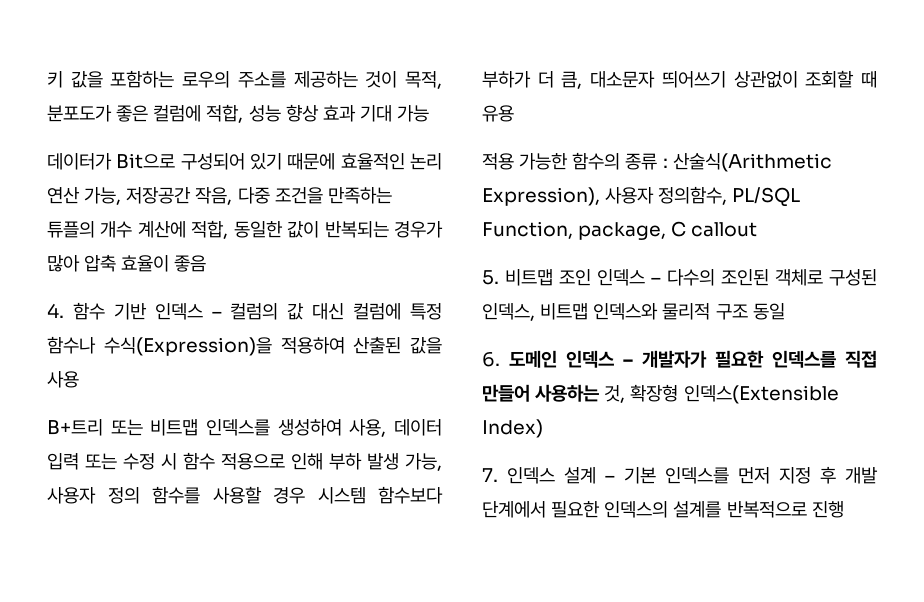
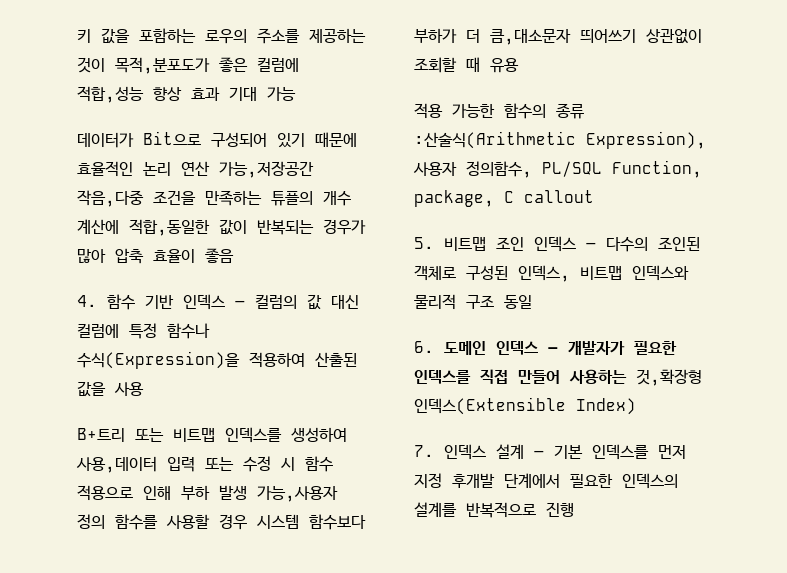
- 키 값을 포함하는 로우의 주소를 제공하는 것이 목적, 분포도가 좋은 컬럼에 적합, 성능 향상 효과 기대 가능
+ 키 값을 포함하는 로우의 주소를 제공하는 것이 목적,분포도가 좋은 컬럼에 적합,성능 향상 효과 기대 가능
- 데이터가 Bit으로 구성되어 있기 때문에 효율적인 논리 연산 가능, 저장공간 작음, 다중 조건을 만족하는 튜플의 개수 계산에 적합, 동일한 값이 반복되는 경우가 많아 압축 효율이 좋음
+ 데이터가 Bit으로 구성되어 있기 때문에 효율적인 논리 연산 가능,저장공간 작음,다중 조건을 만족하는 튜플의 개수 계산에 적합,동일한 값이 반복되는 경우가 많아 압축 효율이 좋음
- B+트리 또는 비트맵 인덱스를 생성하여 사용, 데이터 입력 또는 수정 시 함수 적용으로 인해 부하 발생 가능, 사용자 정의 함수를 사용할 경우 시스템 함수보다 부하가 더 큼, 대소문자 띄어쓰기 상관없이 조회할 때 유용
+ B+트리 또는 비트맵 인덱스를 생성하여 사용,데이터 입력 또는 수정 시 함수 적용으로 인해 부하 발생 가능,사용자 정의 함수를 사용할 경우 시스템 함수보다 부하가 더 큼,대소문자 띄어쓰기 상관없이 조회할 때 유용
- 적용 가능한 함수의 종류 : 산술식(Arithmetic Expression), 사용자 정의함수, PL/SQL Function, package, C callout
+ 적용 가능한 함수의 종류 :산술식(Arithmetic Expression), 사용자 정의함수, PL/SQL Function, package, C callout
- 6. 도메인 인덱스 – 개발자가 필요한 인덱스를 직접 만들어 사용하는 것, 확장형 인덱스(Extensible Index)
+ 6. 도메인 인덱스 – 개발자가 필요한 인덱스를 직접 만들어 사용하는 것,확장형 인덱스(Extensible Index)
- 7. 인덱스 설계 – 기본 인덱스를 먼저 지정 후 개발 단계에서 필요한 인덱스의 설계를 반복적으로 진행
+ 7. 인덱스 설계 – 기본 인덱스를 먼저 지정 후개발 단계에서 필요한 인덱스의 설계를 반복적으로 진행

